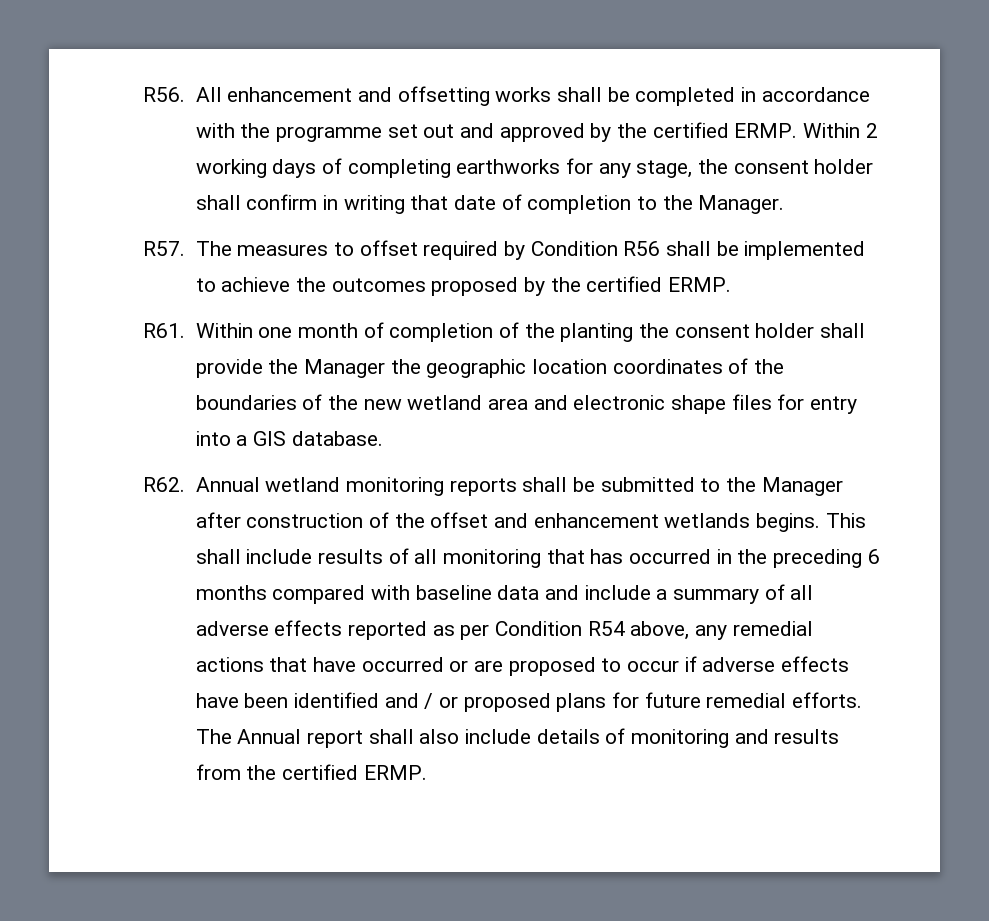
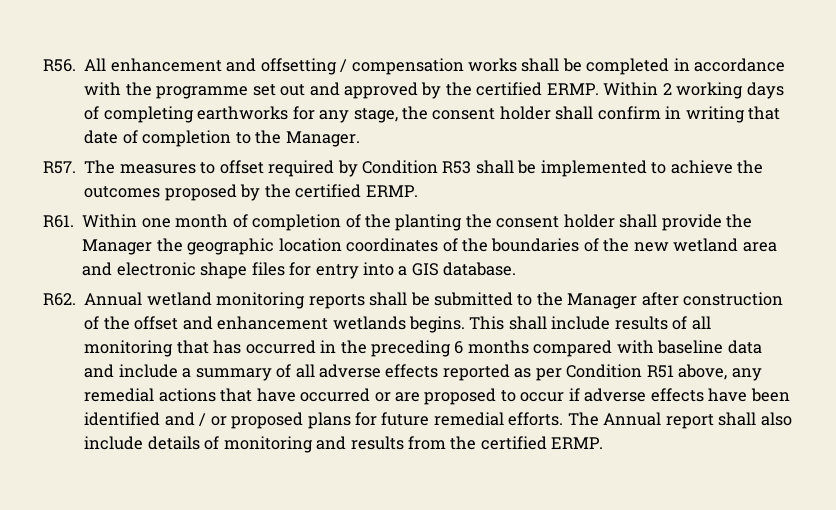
- R56. All enhancement and offsetting works shall be completed in accordance with the programme set out and approved by the certified ERMP.
+ R56. All enhancement and offsetting / compensation works shall be completed in accordance with the programme set out and approved by the certified ERMP.
- R57. The measures to offset required by Condition R56 shall be implemented to achieve the outcomes proposed by the certified ERMP.
+ R57. The measures to offset required by Condition R53 shall be implemented to achieve the outcomes proposed by the certified ERMP.
- This shall include results of all monitoring that has occurred in the preceding 6 months compared with baseline data and include a summary of all adverse effects reported as per Condition R54 above, any remedial actions that have occurred or are proposed to occur if adverse effects have been identified and / or proposed plans for future remedial efforts.
+ This shall include results of all monitoring that has occurred in the preceding 6 months compared with baseline data and include a summary of all adverse effects reported as per Condition R51 above, any remedial actions that have occurred or are proposed to occur if adverse effects have been identified and / or proposed plans for future remedial efforts.

